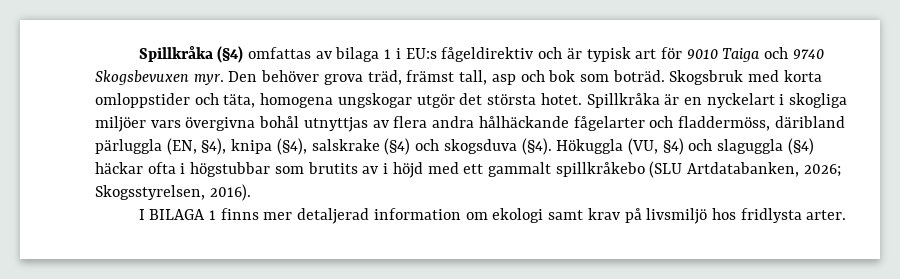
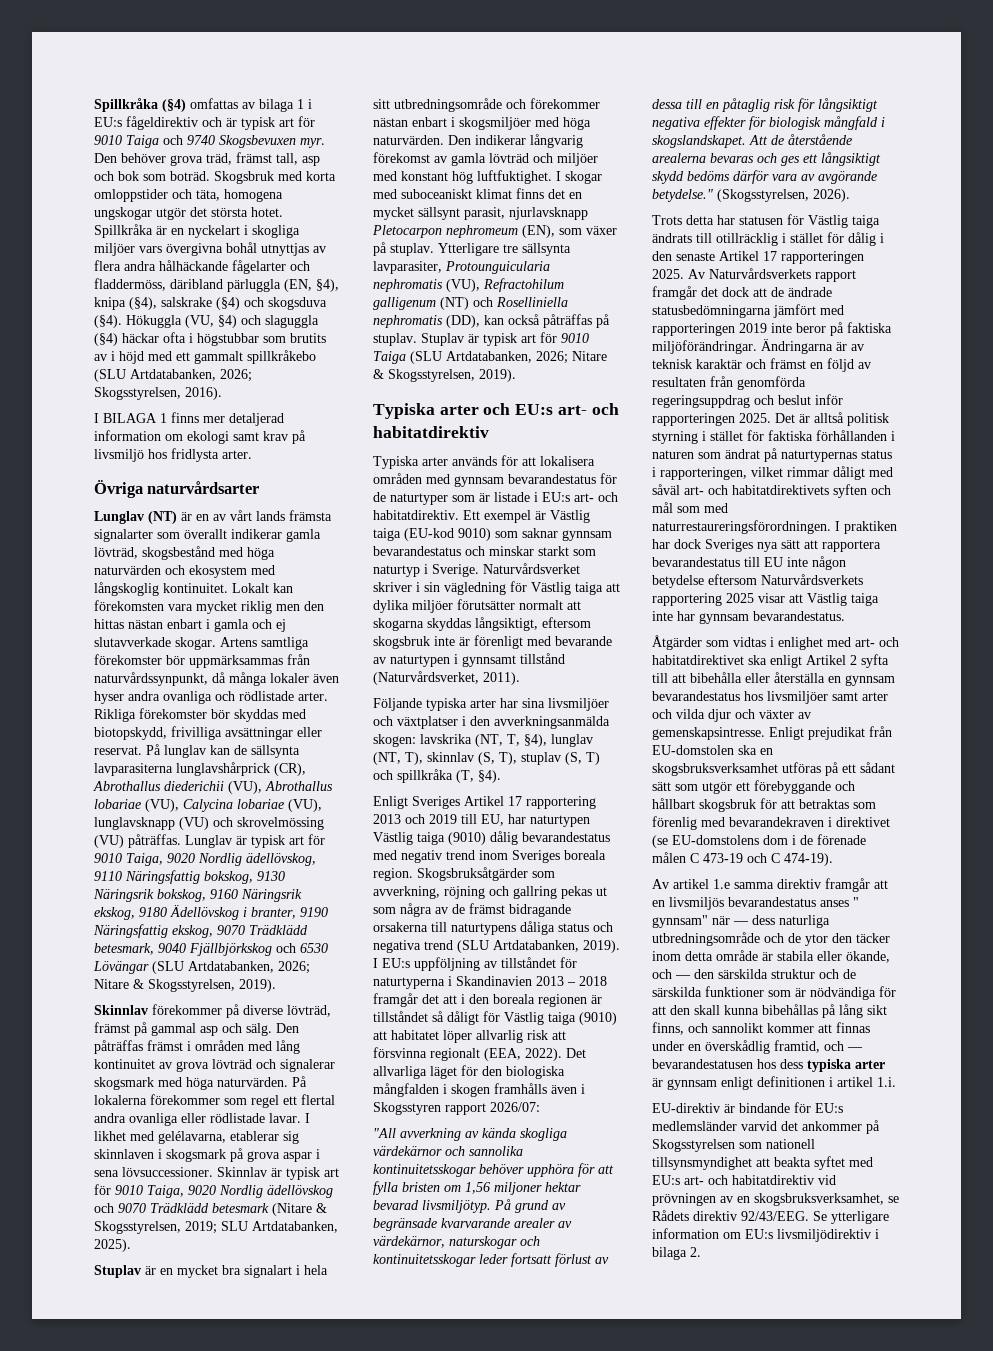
+ Övriga naturvårdsarter
+ Lunglav (NT) är en av vårt lands främsta signalarter som överallt indikerar gamla lövträd, skogsbestånd med höga naturvärden och ekosystem med långskoglig kontinuitet. Lokalt kan förekomsten vara mycket riklig men den hittas nästan enbart i gamla och ej slutavverkade skogar. Artens samtliga förekomster bör uppmärksammas från naturvårdssynpunkt, då många lokaler även hyser andra ovanliga och rödlistade arter. Rikliga förekomster bör skyddas med biotopskydd, frivilliga avsättningar eller reservat. På lunglav kan de sällsynta lavparasiterna lunglavshårprick (CR), Abrothallus diederichii (VU), Abrothallus lobariae (VU), Calycina lobariae (VU), lunglavsknapp (VU) och skrovelmössing (VU) påträffas. Lunglav är typisk art för 9010 Taiga, 9020 Nordlig ädellövskog, 9110 Näringsfattig bokskog, 9130 Näringsrik bokskog, 9160 Näringsrik ekskog, 9180 Ädellövskog i branter, 9190 Näringsfattig ekskog, 9070 Trädklädd betesmark, 9040 Fjällbjörkskog och 6530 Lövängar (SLU Artdatabanken, 2026; Nitare & Skogsstyrelsen, 2019).
+ Skinnlav förekommer på diverse lövträd, främst på gammal asp och sälg. Den påträffas främst i områden med lång kontinuitet av grova lövträd och signalerar skogsmark med höga naturvärden. På lokalerna förekommer som regel ett flertal andra ovanliga eller rödlistade lavar. I likhet med gelélavarna, etablerar sig skinnlaven i skogsmark på grova aspar i sena lövsuccessioner. Skinnlav är typisk art för 9010 Taiga, 9020 Nordlig ädellövskog och 9070 Trädklädd betesmark (Nitare & Skogsstyrelsen, 2019; SLU Artdatabanken, 2025).
+ Stuplav är en mycket bra signalart i hela sitt utbredningsområde och förekommer nästan enbart i skogsmiljöer med höga naturvärden. Den indikerar långvarig förekomst av gamla lövträd och miljöer med konstant hög luftfuktighet. I skogar med suboceaniskt klimat finns det en mycket sällsynt parasit, njurlavsknapp Pletocarpon nephromeum (EN), som växer på stuplav. Ytterligare tre sällsynta lavparasiter, Protounguicularia nephromatis (VU), Refractohilum galligenum (NT) och Roselliniella nephromatis (DD), kan också påträffas på stuplav. Stuplav är typisk art för 9010 Taiga (SLU Artdatabanken, 2026; Nitare & Skogsstyrelsen, 2019).
+ Typiska arter och EU:s art- och habitatdirektiv
+ Typiska arter används för att lokalisera områden med gynnsam bevarandestatus för de naturtyper som är listade i EU:s art- och habitatdirektiv. Ett exempel är Västlig taiga (EU-kod 9010) som saknar gynnsam bevarandestatus och minskar starkt som naturtyp i Sverige. Naturvårdsverket skriver i sin vägledning för Västlig taiga att dylika miljöer förutsätter normalt att skogarna skyddas långsiktigt, eftersom skogsbruk inte är förenligt med bevarande av naturtypen i gynnsamt tillstånd (Naturvårdsverket, 2011).
+ Följande typiska arter har sina livsmiljöer och växtplatser i den avverkningsanmälda skogen: lavskrika (NT, T, §4), lunglav (NT, T), skinnlav (S, T), stuplav (S, T) och spillkråka (T, §4).
+ Enligt Sveriges Artikel 17 rapportering 2013 och 2019 till EU, har naturtypen Västlig taiga (9010) dålig bevarandestatus med negativ trend inom Sveriges boreala region. Skogsbruksåtgärder som avverkning, röjning och gallring pekas ut som några av de främst bidragande orsakerna till naturtypens dåliga status och negativa trend (SLU Artdatabanken, 2019). I EU:s uppföljning av tillståndet för naturtyperna i Skandinavien 2013 – 2018 framgår det att i den boreala regionen är tillståndet så dåligt för Västlig taiga (9010) att habitatet löper allvarlig risk att försvinna regionalt (EEA, 2022). Det allvarliga läget för den biologiska mångfalden i skogen framhålls även i Skogsstyren rapport 2026/07:
+ "All avverkning av kända skogliga värdekärnor och sannolika kontinuitetsskogar behöver upphöra för att fylla bristen om 1,56 miljoner hektar bevarad livsmiljötyp. På grund av begränsade kvarvarande arealer av värdekärnor, naturskogar och kontinuitetsskogar leder fortsatt förlust av dessa till en påtaglig risk för långsiktigt negativa effekter för biologisk mångfald i skogslandskapet. Att de återstående arealerna bevaras och ges ett långsiktigt skydd bedöms därför vara av avgörande betydelse." (Skogsstyrelsen, 2026).
+ Trots detta har statusen för Västlig taiga ändrats till otillräcklig i stället för dålig i den senaste Artikel 17 rapporteringen 2025. Av Naturvårdsverkets rapport framgår det dock att de ändrade statusbedömningarna jämfört med rapporteringen 2019 inte beror på faktiska miljöförändringar. Ändringarna är av teknisk karaktär och främst en följd av resultaten från genomförda regeringsuppdrag och beslut inför rapporteringen 2025. Det är alltså politisk styrning i stället för faktiska förhållanden i naturen som ändrat på naturtypernas status i rapporteringen, vilket rimmar dåligt med såväl art- och habitatdirektivets syften och mål som med naturrestaureringsförordningen. I praktiken har dock Sveriges nya sätt att rapportera bevarandestatus till EU inte någon betydelse eftersom Naturvårdsverkets rapportering 2025 visar att Västlig taiga inte har gynnsam bevarandestatus.
+ Åtgärder som vidtas i enlighet med art- och habitatdirektivet ska enligt Artikel 2 syfta till att bibehålla eller återställa en gynnsam bevarandestatus hos livsmiljöer samt arter och vilda djur och växter av gemenskapsintresse. Enligt prejudikat från EU-domstolen ska en skogsbruksverksamhet utföras på ett sådant sätt som utgör ett förebyggande och hållbart skogsbruk för att betraktas som förenlig med bevarandekraven i direktivet (se EU-domstolens dom i de förenade målen C 473-19 och C 474-19).
+ Av artikel 1.e samma direktiv framgår att en livsmiljös bevarandestatus anses " gynnsam" när — dess naturliga utbredningsområde och de ytor den täcker inom detta område är stabila eller ökande, och — den särskilda struktur och de särskilda funktioner som är nödvändiga för att den skall kunna bibehållas på lång sikt finns, och sannolikt kommer att finnas under en överskådlig framtid, och — bevarandestatusen hos dess typiska arter är gynnsam enligt definitionen i artikel 1.i.
+ EU-direktiv är bindande för EU:s medlemsländer varvid det ankommer på Skogsstyrelsen som nationell tillsynsmyndighet att beakta syftet med EU:s art- och habitatdirektiv vid prövningen av en skogsbruksverksamhet, se Rådets direktiv 92/43/EEG. Se ytterligare information om EU:s livsmiljödirektiv i bilaga 2.

